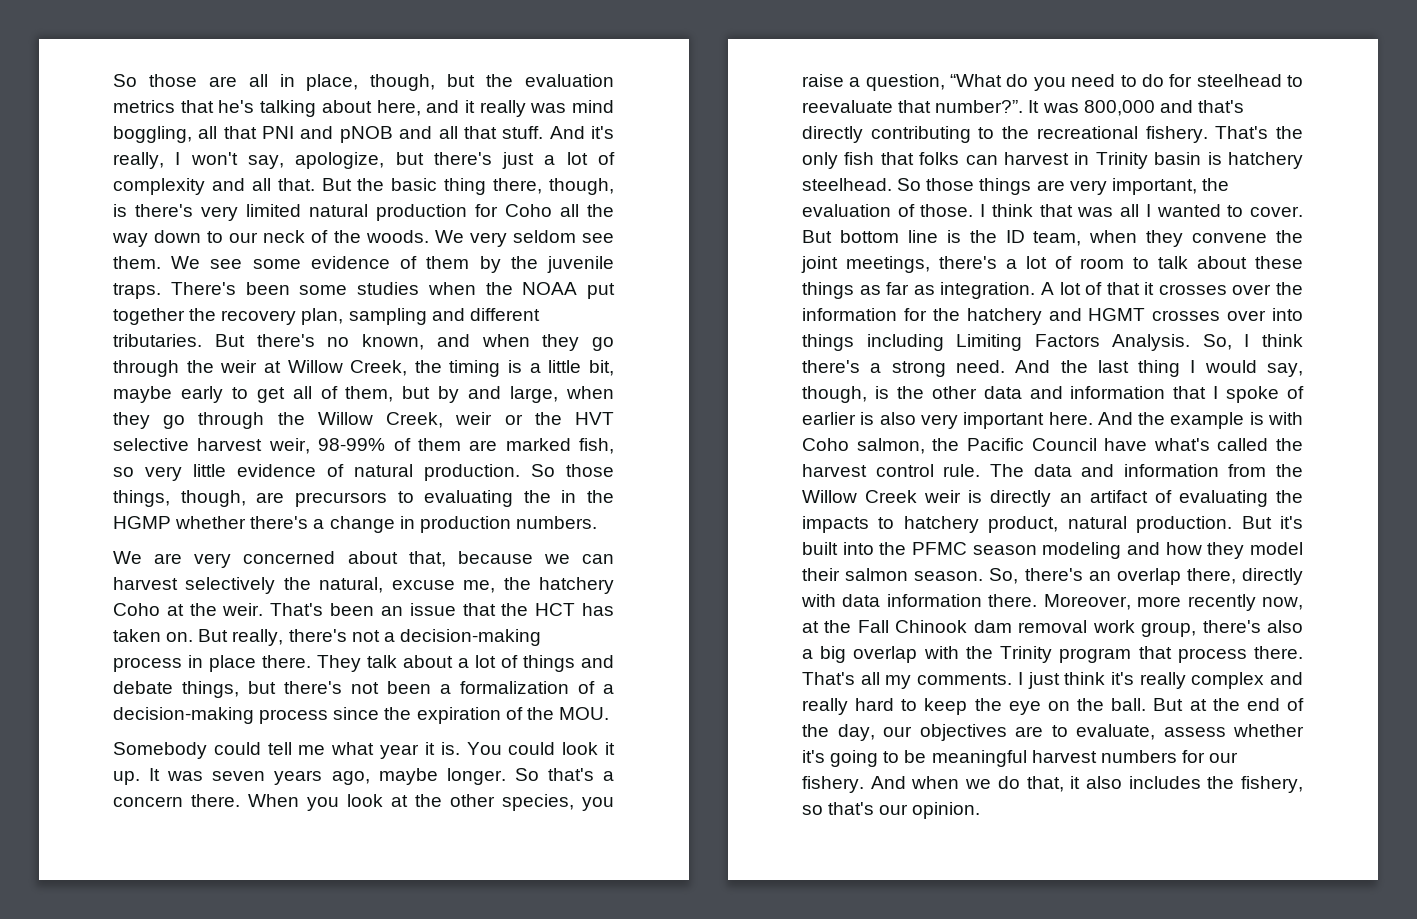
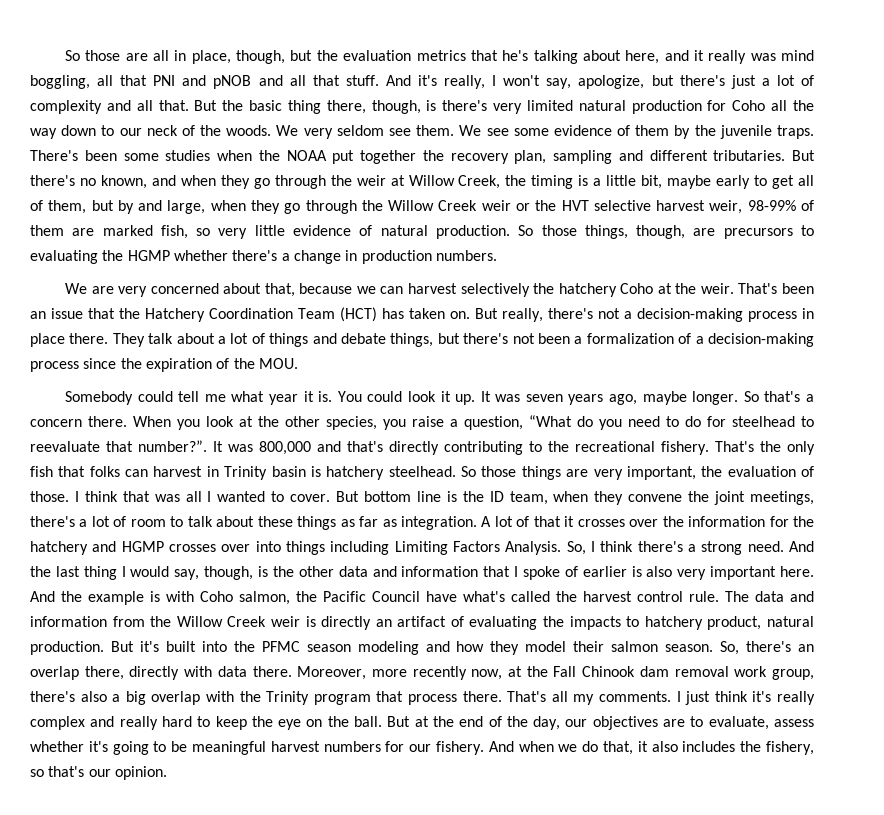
- But there's no known, and when they go through the weir at Willow Creek, the timing is a little bit, maybe early to get all of them, but by and large, when they go through the Willow Creek, weir or the HVT selective harvest weir, 98-99% of them are marked fish, so very little evidence of natural production.
+ But there's no known, and when they go through the weir at Willow Creek, the timing is a little bit, maybe early to get all of them, but by and large, when they go through the Willow Creek weir or the HVT selective harvest weir, 98-99% of them are marked fish, so very little evidence of natural production.
- So those things, though, are precursors to evaluating the in the HGMP whether there's a change in production numbers.
+ So those things, though, are precursors to evaluating the HGMP whether there's a change in production numbers.
- We are very concerned about that, because we can harvest selectively the natural, excuse me, the hatchery Coho at the weir.
+ We are very concerned about that, because we can harvest selectively the hatchery Coho at the weir.
- That's been an issue that the HCT has taken on.
+ That's been an issue that the Hatchery Coordination Team (HCT) has taken on.
- A lot of that it crosses over the information for the hatchery and HGMT crosses over into things including Limiting Factors Analysis.
+ A lot of that it crosses over the information for the hatchery and HGMP crosses over into things including Limiting Factors Analysis.
- So, there's an overlap there, directly with data information there.
+ So, there's an overlap there, directly with data there.

